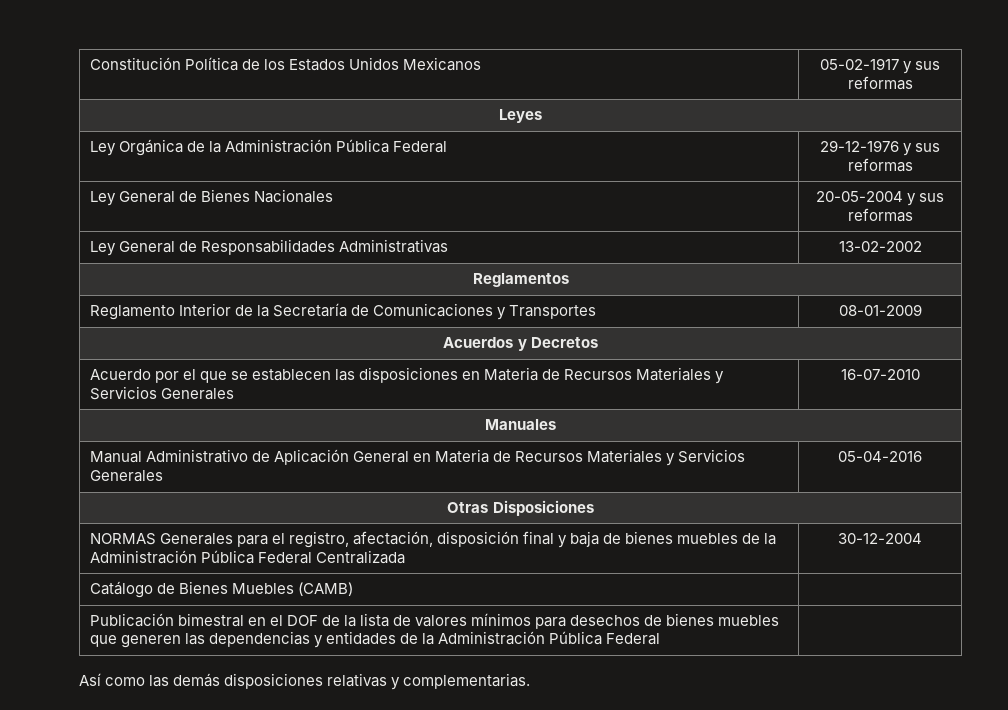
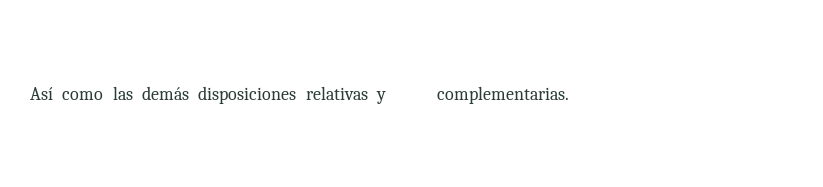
- Constitución Política de los Estados Unidos Mexicanos | 05-02-1917 y sus reformas
- Leyes
- Ley Orgánica de la Administración Pública Federal | 29-12-1976 y sus reformas
- Ley General de Bienes Nacionales | 20-05-2004 y sus reformas
- Ley General de Responsabilidades Administrativas | 13-02-2002
- Reglamentos
- Reglamento Interior de la Secretaría de Comunicaciones y Transportes | 08-01-2009
- Acuerdos y Decretos
- Acuerdo por el que se establecen las disposiciones en Materia de Recursos Materiales y Servicios Generales | 16-07-2010
- Manuales
- Manual Administrativo de Aplicación General en Materia de Recursos Materiales y Servicios Generales | 05-04-2016
- Otras Disposiciones
- NORMAS Generales para el registro, afectación, disposición final y baja de bienes muebles de la Administración Pública Federal Centralizada | 30-12-2004
- Catálogo de Bienes Muebles (CAMB) |
- Publicación bimestral en el DOF de la lista de valores mínimos para desechos de bienes muebles que generen las dependencias y entidades de la Administración Pública Federal |

